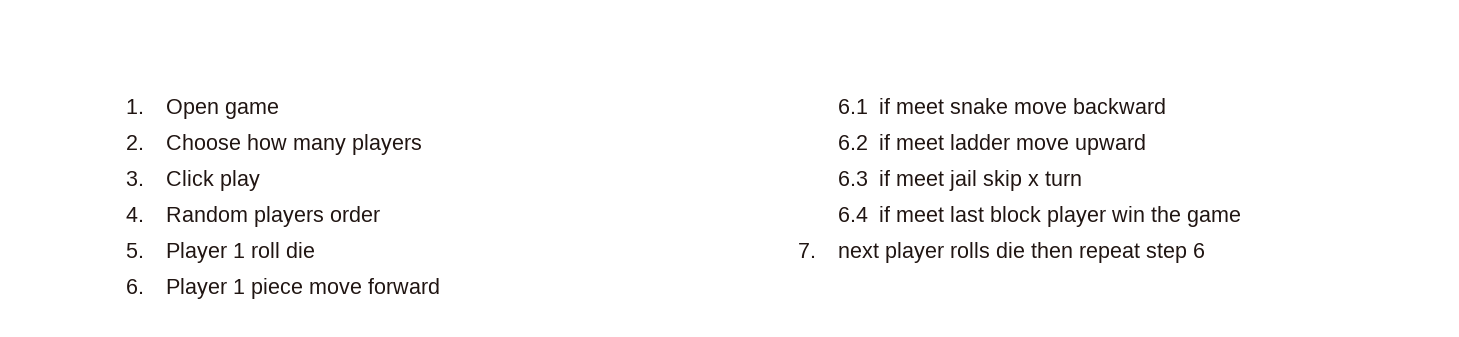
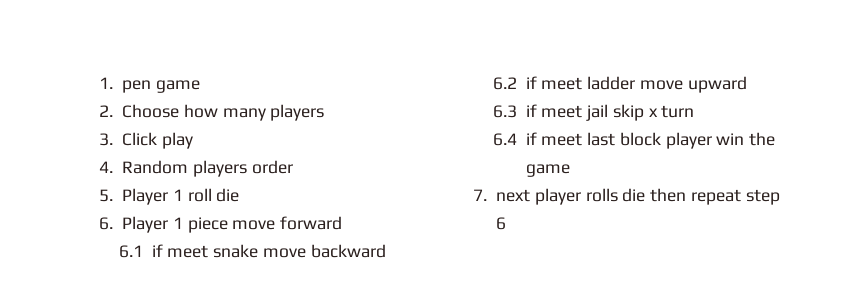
- 1. Open game
+ 1. pen game

